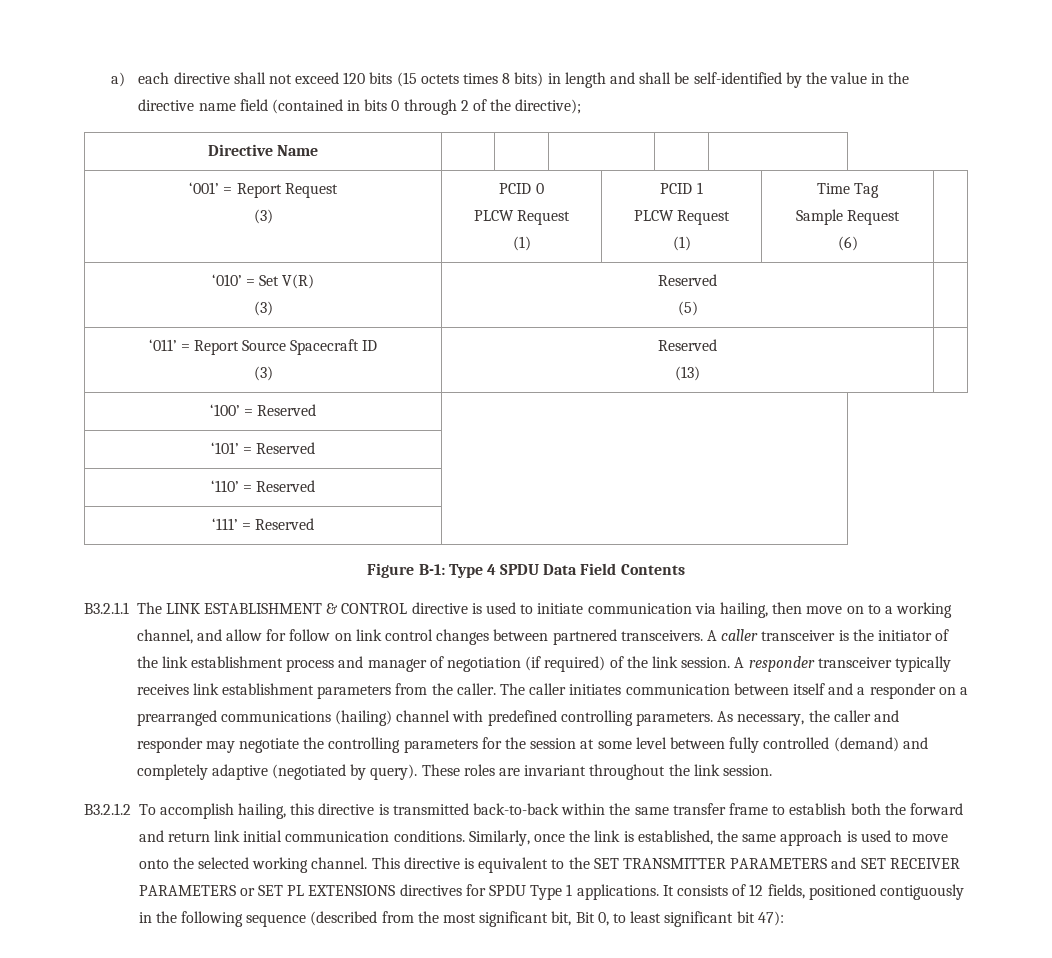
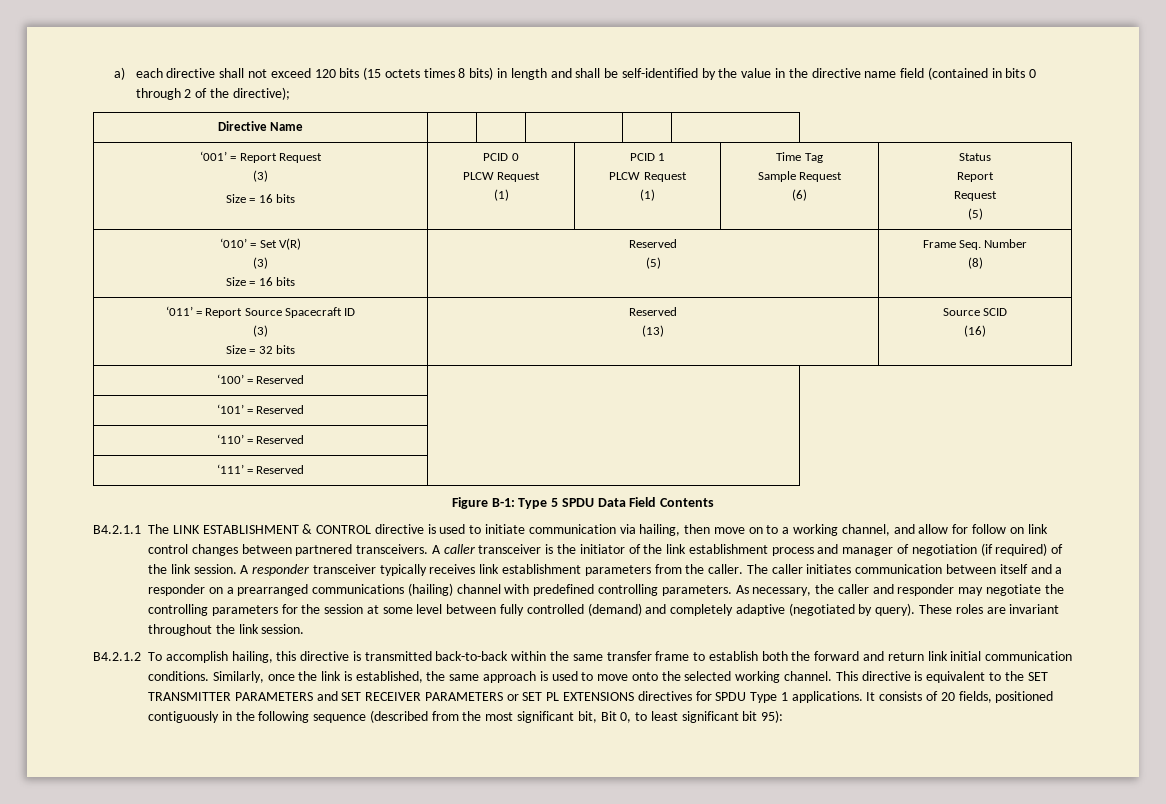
  ‘001’ = Report Request
- (3) | PCID 0
+ (3)
+ Size = 16 bits | PCID 0
  PLCW Request
  (1) | PCID 1
  PLCW Request
  (1) | Time Tag
  Sample Request
- (6) |
+ (6) | Status
+ Report
+ Request
+ (5)
  ‘010’ = Set V(R)
- (3) | Reserved
- (5) |
+ (3)
+ Size = 16 bits | Reserved
+ (5) | Frame Seq. Number
+ (8)
  ‘011’ = Report Source Spacecraft ID
- (3) | Reserved
- (13) |
+ (3)
+ Size = 32 bits | Reserved
+ (13) | Source SCID
+ (16)
- Figure B-1: Type 4 SPDU Data Field Contents
+ Figure B-1: Type 5 SPDU Data Field Contents
- B3.2.1.1 The LINK ESTABLISHMENT & CONTROL directive is used to initiate communication via hailing, then move on to a working channel, and allow for follow on link control changes between partnered transceivers.
+ B4.2.1.1 The LINK ESTABLISHMENT & CONTROL directive is used to initiate communication via hailing, then move on to a working channel, and allow for follow on link control changes between partnered transceivers.
- B3.2.1.2 To accomplish hailing, this directive is transmitted back-to-back within the same transfer frame to establish both the forward and return link initial communication conditions.
+ B4.2.1.2 To accomplish hailing, this directive is transmitted back-to-back within the same transfer frame to establish both the forward and return link initial communication conditions.
- It consists of 12 fields, positioned contiguously in the following sequence (described from the most significant bit, Bit 0, to least significant bit 47):
+ It consists of 20 fields, positioned contiguously in the following sequence (described from the most significant bit, Bit 0, to least significant bit 95):

